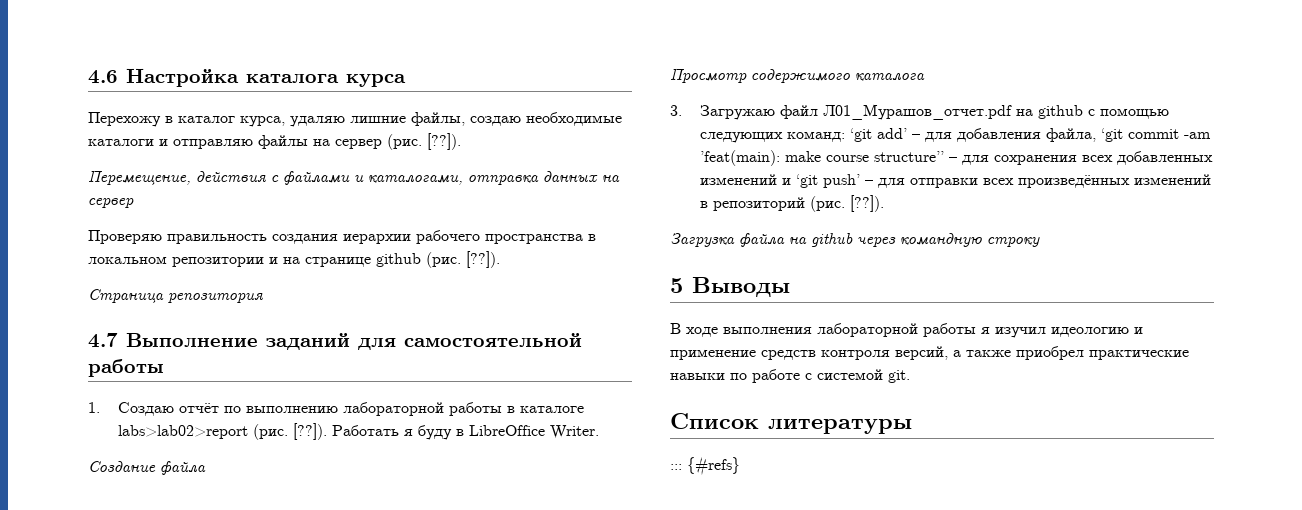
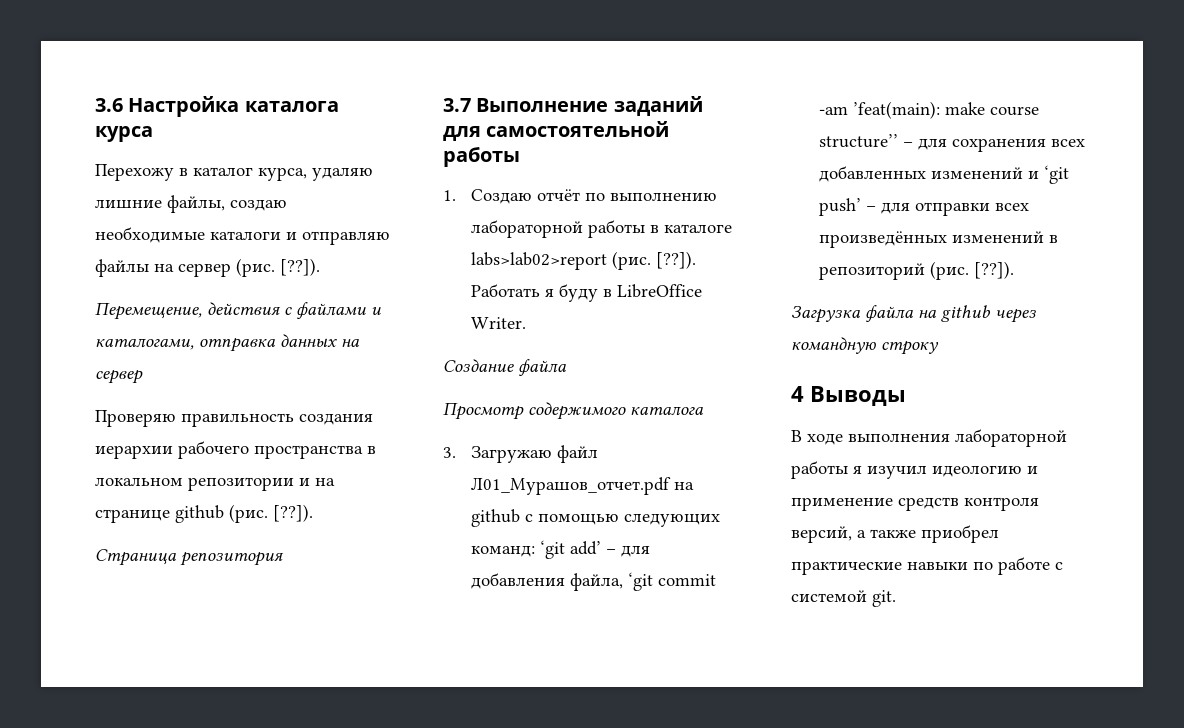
- 4.6 Настройка каталога курса
+ 3.6 Настройка каталога курса
- 4.7 Выполнение заданий для самостоятельной работы
+ 3.7 Выполнение заданий для самостоятельной работы
- 5 Выводы
+ 4 Выводы
- Список литературы
- ::: {#refs}

